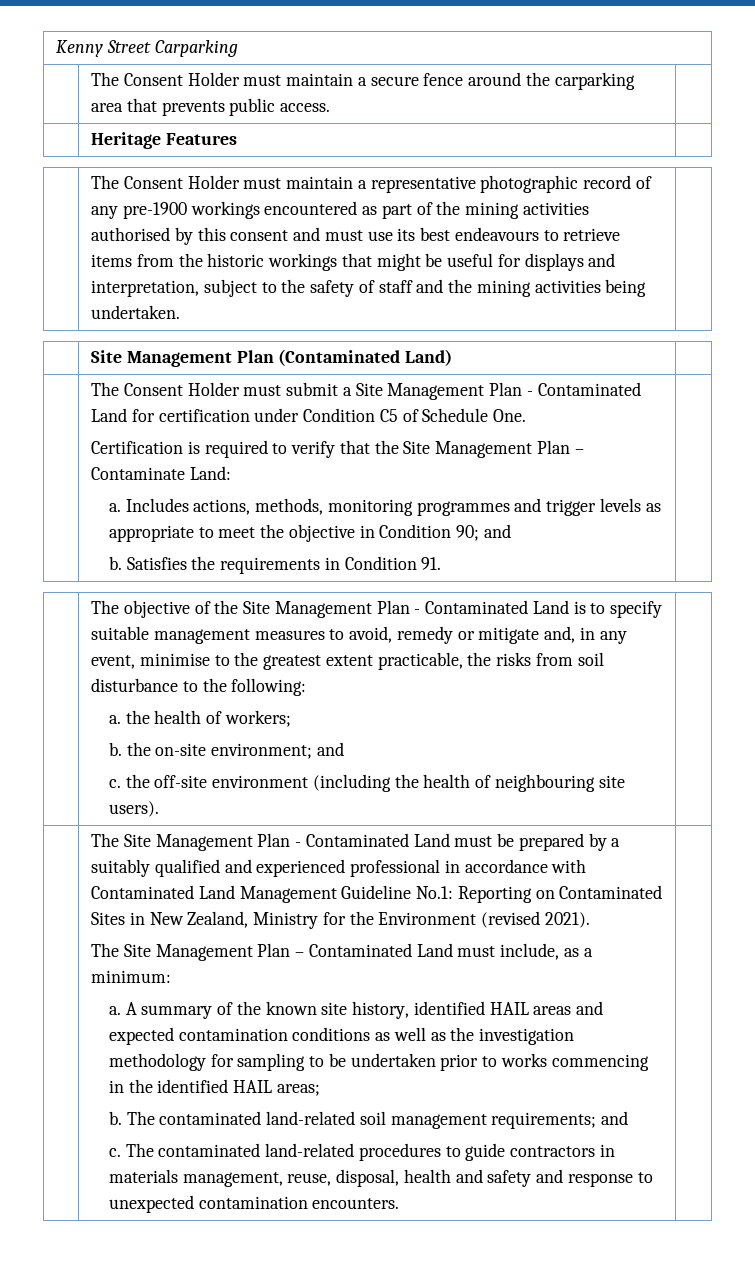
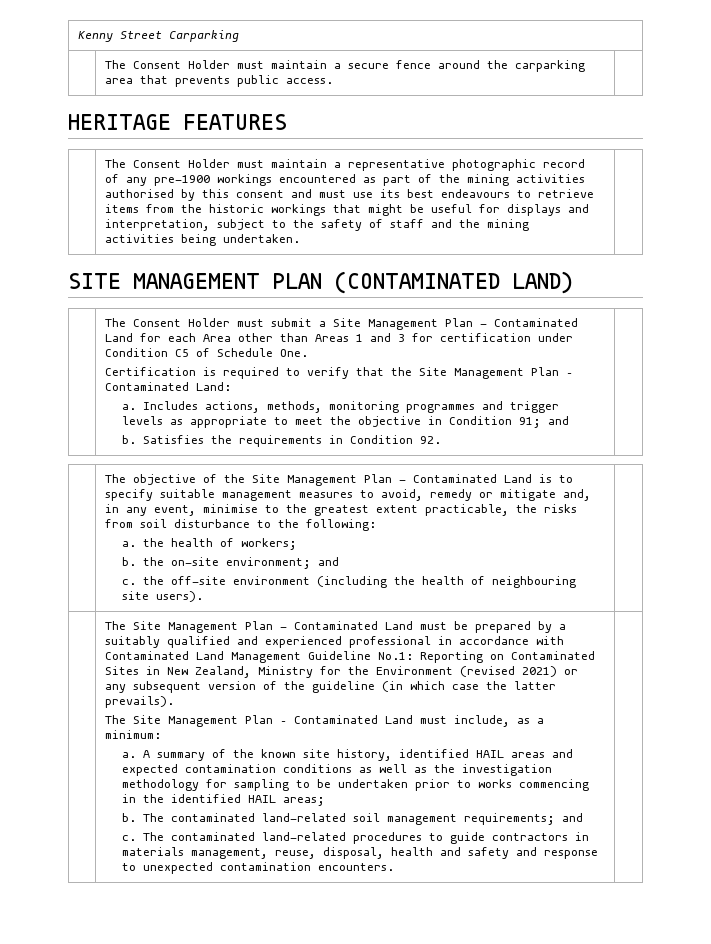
- | Heritage Features |
+ HERITAGE FEATURES
- | Site Management Plan (Contaminated Land) |
+ SITE MANAGEMENT PLAN (CONTAMINATED LAND)
- The Consent Holder must submit a Site Management Plan - Contaminated Land for certification under Condition C5 of Schedule One.
+ The Consent Holder must submit a Site Management Plan - Contaminated Land for each Area other than Areas 1 and 3 for certification under Condition C5 of Schedule One.
- Certification is required to verify that the Site Management Plan – Contaminate Land:
+ Certification is required to verify that the Site Management Plan – Contaminated Land:
- Includes actions, methods, monitoring programmes and trigger levels as appropriate to meet the objective in Condition 90; and
+ Includes actions, methods, monitoring programmes and trigger levels as appropriate to meet the objective in Condition 91; and
- Satisfies the requirements in Condition 91.
+ Satisfies the requirements in Condition 92.
- The Site Management Plan - Contaminated Land must be prepared by a suitably qualified and experienced professional in accordance with Contaminated Land Management Guideline No.1: Reporting on Contaminated Sites in New Zealand, Ministry for the Environment (revised 2021).
+ The Site Management Plan - Contaminated Land must be prepared by a suitably qualified and experienced professional in accordance with Contaminated Land Management Guideline No.1: Reporting on Contaminated Sites in New Zealand, Ministry for the Environment (revised 2021) or any subsequent version of the guideline (in which case the latter prevails).

